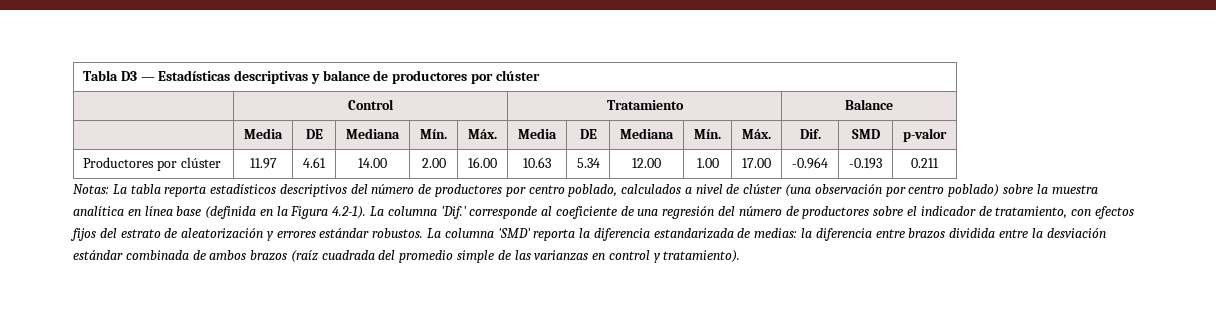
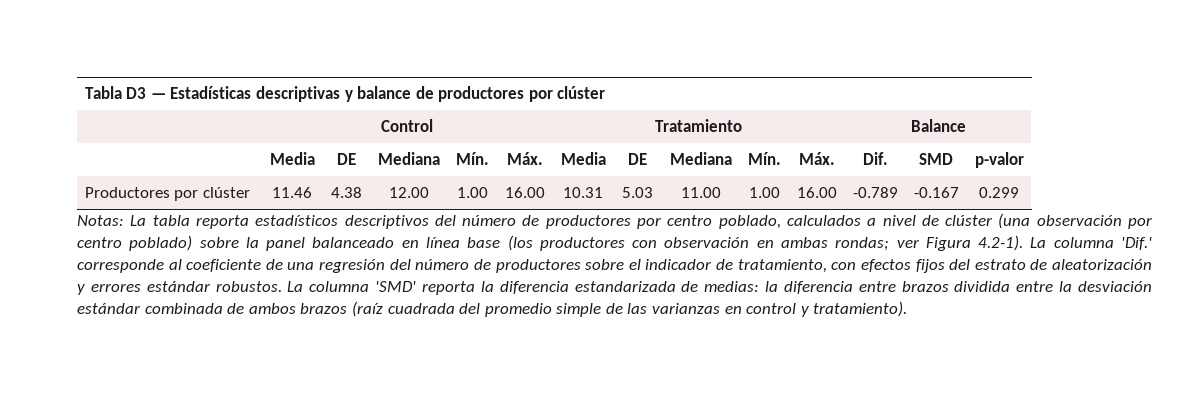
- Productores por clúster | 11.97 | 4.61 | 14.00 | 2.00 | 16.00 | 10.63 | 5.34 | 12.00 | 1.00 | 17.00 | -0.964 | -0.193 | 0.211
+ Productores por clúster | 11.46 | 4.38 | 12.00 | 1.00 | 16.00 | 10.31 | 5.03 | 11.00 | 1.00 | 16.00 | -0.789 | -0.167 | 0.299
- Notas: La tabla reporta estadísticos descriptivos del número de productores por centro poblado, calculados a nivel de clúster (una observación por centro poblado) sobre la muestra analítica en línea base (definida en la Figura 4.2-1). La columna 'Dif.' corresponde al coeficiente de una regresión del número de productores sobre el indicador de tratamiento, con efectos fijos del estrato de aleatorización y errores estándar robustos.
+ Notas: La tabla reporta estadísticos descriptivos del número de productores por centro poblado, calculados a nivel de clúster (una observación por centro poblado) sobre la panel balanceado en línea base (los productores con observación en ambas rondas; ver Figura 4.2-1). La columna 'Dif.' corresponde al coeficiente de una regresión del número de productores sobre el indicador de tratamiento, con efectos fijos del estrato de aleatorización y errores estándar robustos.

